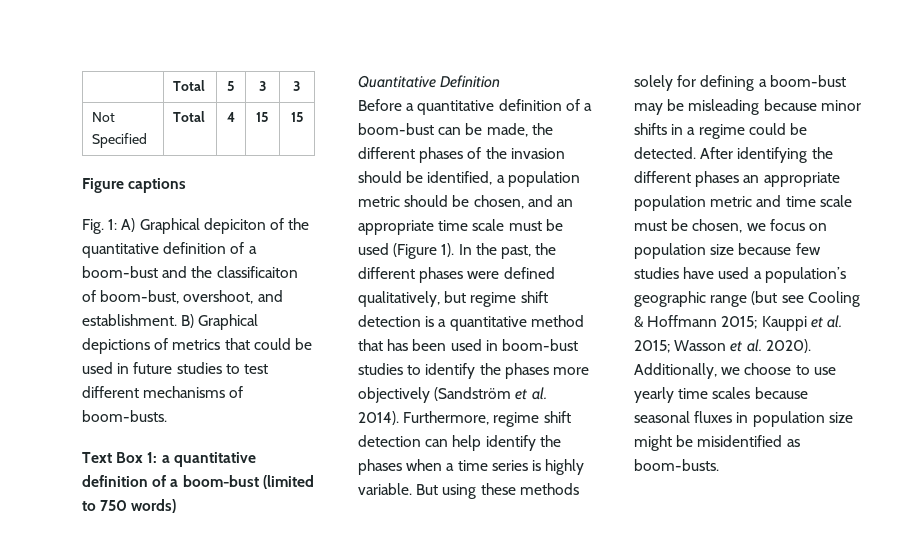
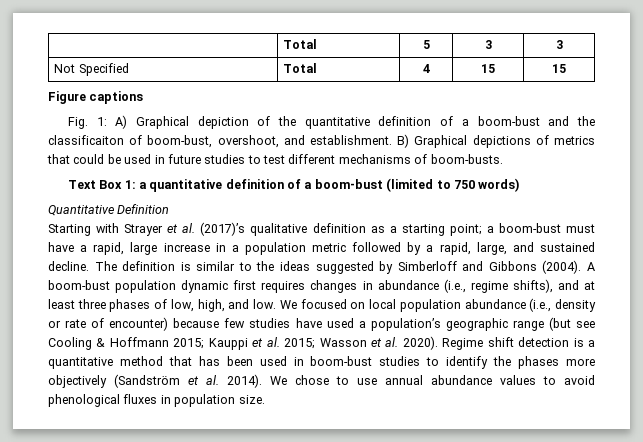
- Fig. 1: A) Graphical depiciton of the quantitative definition of a boom-bust and the classificaiton of boom-bust, overshoot, and establishment.
+ Fig. 1: A) Graphical depiction of the quantitative definition of a boom-bust and the classificaiton of boom-bust, overshoot, and establishment.
- Before a quantitative definition of a boom-bust can be made, the different phases of the invasion should be identified, a population metric should be chosen, and an appropriate time scale must be used (Figure 1). In the past, the different phases were defined qualitatively, but regime shift detection is a quantitative method that has been used in boom-bust studies to identify the phases more objectively (Sandström et al. 2014).
+ Starting with Strayer et al. (2017)’s qualitative definition as a starting point; a boom-bust must have a rapid, large increase in a population metric followed by a rapid, large, and sustained decline. The definition is similar to the ideas suggested by Simberloff and Gibbons (2004). A boom-bust population dynamic first requires changes in abundance (i.e., regime shifts), and at least three phases of low, high, and low. We focused on local population abundance (i.e., density or rate of encounter) because few studies have used a population’s geographic range (but see Cooling & Hoffmann 2015; Kauppi et al. 2015; Wasson et al. 2020). Regime shift detection is a quantitative method that has been used in boom-bust studies to identify the phases more objectively (Sandström et al. 2014).
- Furthermore, regime shift detection can help identify the phases when a time series is highly variable. But using these methods solely for defining a boom-bust may be misleading because minor shifts in a regime could be detected. After identifying the different phases an appropriate population metric and time scale must be chosen, we focus on population size because few studies have used a population’s geographic range (but see Cooling & Hoffmann 2015; Kauppi et al. 2015; Wasson et al. 2020). Additionally, we choose to use yearly time scales because seasonal fluxes in population size might be misidentified as boom-busts.
+ We chose to use annual abundance values to avoid phenological fluxes in population size.

